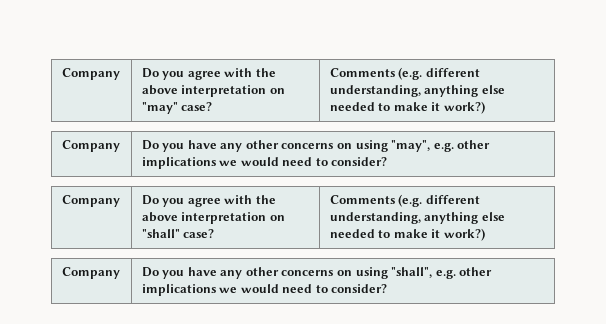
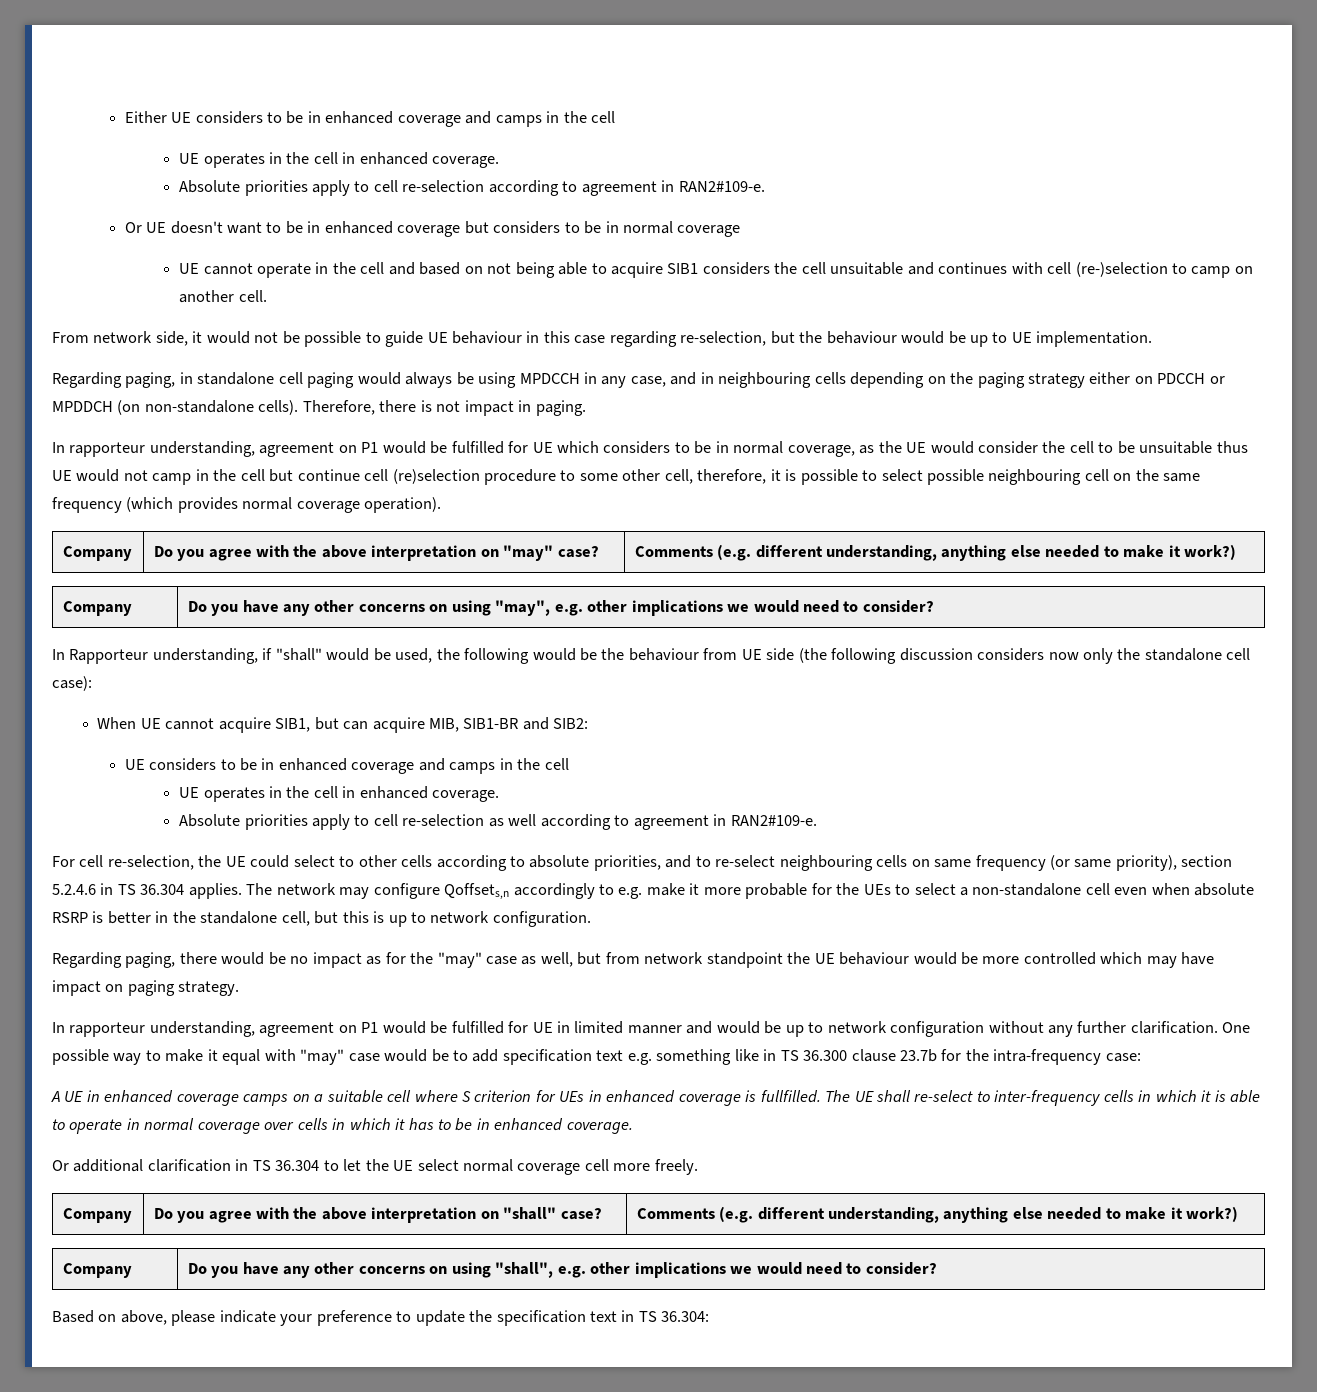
+ Either UE considers to be in enhanced coverage and camps in the cell
+ UE operates in the cell in enhanced coverage.
+ Absolute priorities apply to cell re-selection according to agreement in RAN2#109-e.
+ Or UE doesn't want to be in enhanced coverage but considers to be in normal coverage
+ UE cannot operate in the cell and based on not being able to acquire SIB1 considers the cell unsuitable and continues with cell (re-)selection to camp on another cell.
+ From network side, it would not be possible to guide UE behaviour in this case regarding re-selection, but the behaviour would be up to UE implementation.
+ Regarding paging, in standalone cell paging would always be using MPDCCH in any case, and in neighbouring cells depending on the paging strategy either on PDCCH or MPDDCH (on non-standalone cells). Therefore, there is not impact in paging.
+ In rapporteur understanding, agreement on P1 would be fulfilled for UE which considers to be in normal coverage, as the UE would consider the cell to be unsuitable thus UE would not camp in the cell but continue cell (re)selection procedure to some other cell, therefore, it is possible to select possible neighbouring cell on the same frequency (which provides normal coverage operation).
+ In Rapporteur understanding, if "shall" would be used, the following would be the behaviour from UE side (the following discussion considers now only the standalone cell case):
+ When UE cannot acquire SIB1, but can acquire MIB, SIB1-BR and SIB2:
+ UE considers to be in enhanced coverage and camps in the cell
+ UE operates in the cell in enhanced coverage.
+ Absolute priorities apply to cell re-selection as well according to agreement in RAN2#109-e.
+ For cell re-selection, the UE could select to other cells according to absolute priorities, and to re-select neighbouring cells on same frequency (or same priority), section 5.2.4.6 in TS 36.304 applies. The network may configure Qoffsets,n accordingly to e.g. make it more probable for the UEs to select a non-standalone cell even when absolute RSRP is better in the standalone cell, but this is up to network configuration.
+ Regarding paging, there would be no impact as for the "may" case as well, but from network standpoint the UE behaviour would be more controlled which may have impact on paging strategy.
+ In rapporteur understanding, agreement on P1 would be fulfilled for UE in limited manner and would be up to network configuration without any further clarification. One possible way to make it equal with "may" case would be to add specification text e.g. something like in TS 36.300 clause 23.7b for the intra-frequency case:
+ A UE in enhanced coverage camps on a suitable cell where S criterion for UEs in enhanced coverage is fullfilled. The UE shall re-select to inter-frequency cells in which it is able to operate in normal coverage over cells in which it has to be in enhanced coverage.
+ Or additional clarification in TS 36.304 to let the UE select normal coverage cell more freely.
+ Based on above, please indicate your preference to update the specification text in TS 36.304:

